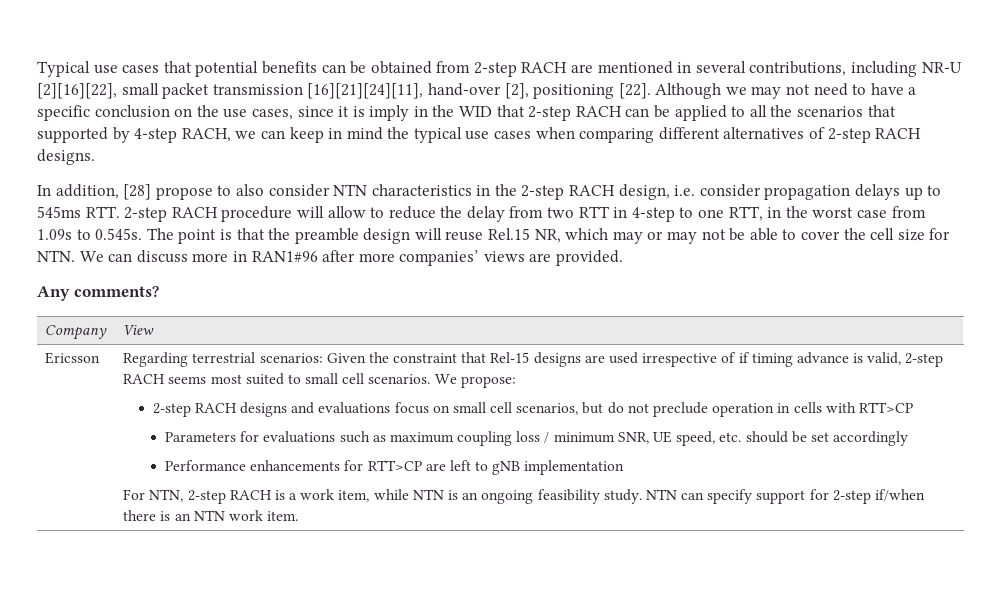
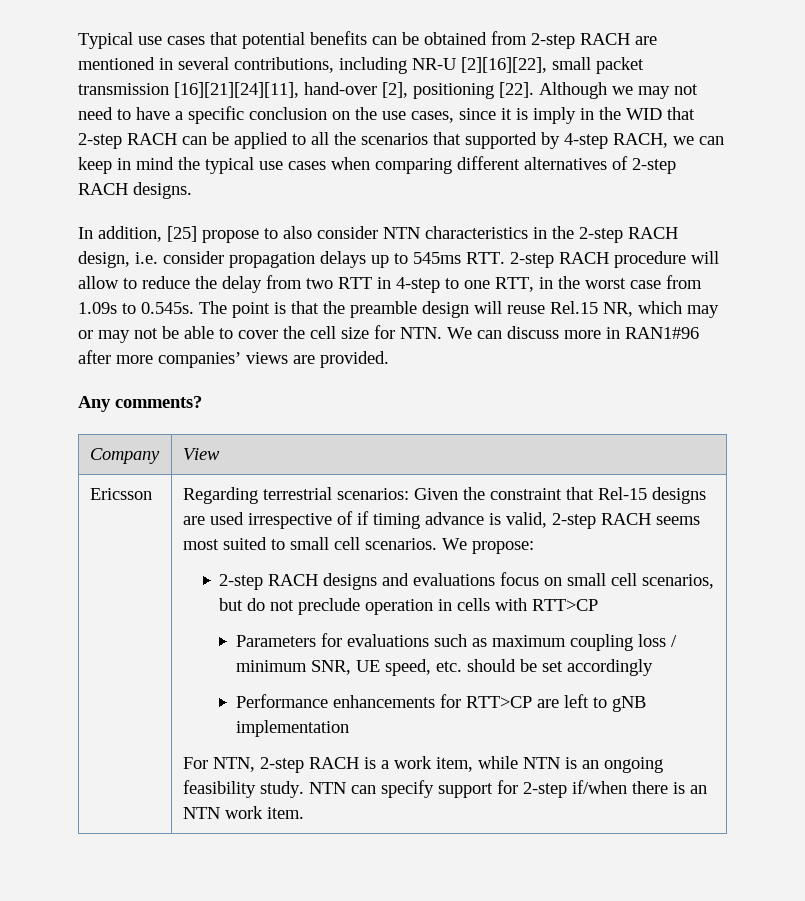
- In addition, [28] propose to also consider NTN characteristics in the 2-step RACH design, i.e. consider propagation delays up to 545ms RTT. 2-step RACH procedure will allow to reduce the delay from two RTT in 4-step to one RTT, in the worst case from 1.09s to 0.545s. The point is that the preamble design will reuse Rel.15 NR, which may or may not be able to cover the cell size for NTN. We can discuss more in RAN1#96 after more companies’ views are provided.
+ In addition, [25] propose to also consider NTN characteristics in the 2-step RACH design, i.e. consider propagation delays up to 545ms RTT. 2-step RACH procedure will allow to reduce the delay from two RTT in 4-step to one RTT, in the worst case from 1.09s to 0.545s. The point is that the preamble design will reuse Rel.15 NR, which may or may not be able to cover the cell size for NTN. We can discuss more in RAN1#96 after more companies’ views are provided.

